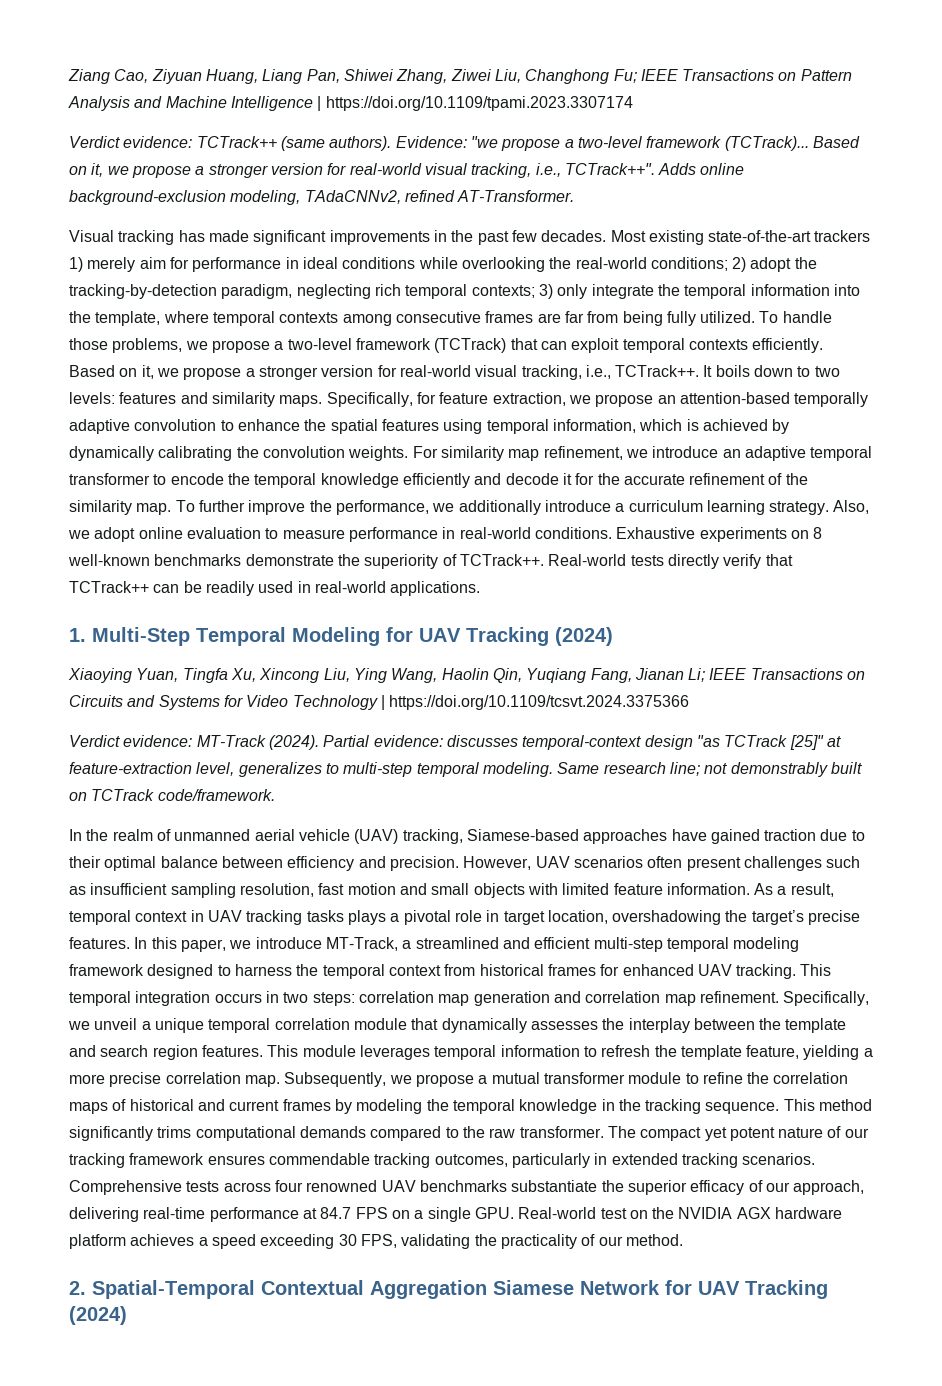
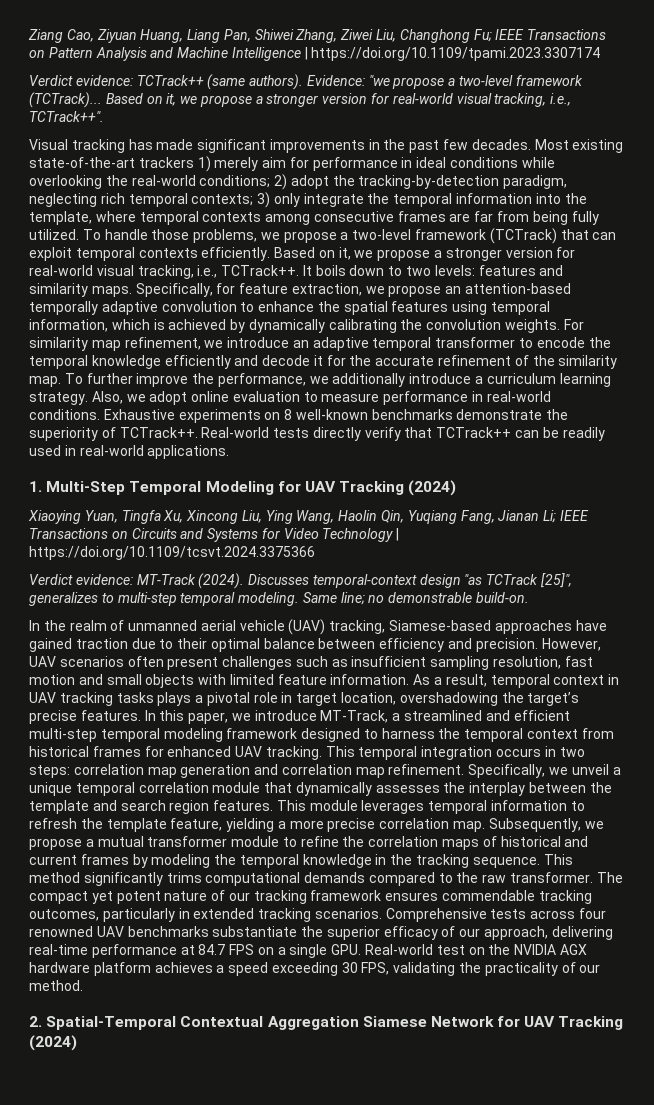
- Adds online background-exclusion modeling, TAdaCNNv2, refined AT-Transformer.
- Partial evidence: discusses temporal-context design "as TCTrack [25]" at feature-extraction level, generalizes to multi-step temporal modeling.
+ Discusses temporal-context design "as TCTrack [25]", generalizes to multi-step temporal modeling.
- Same research line; not demonstrably built on TCTrack code/framework.
+ Same line; no demonstrable build-on.

